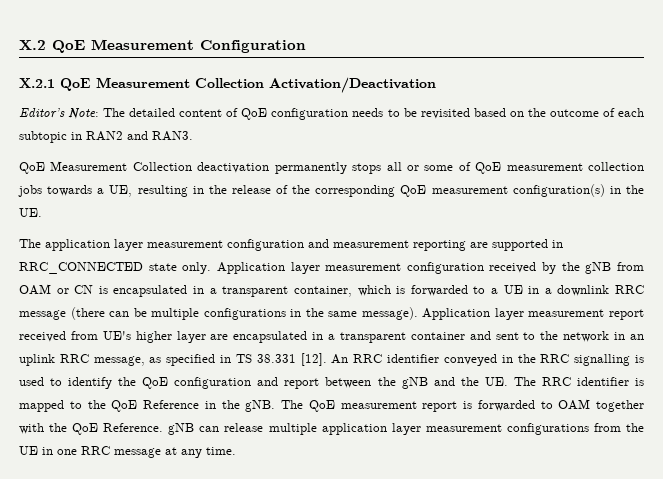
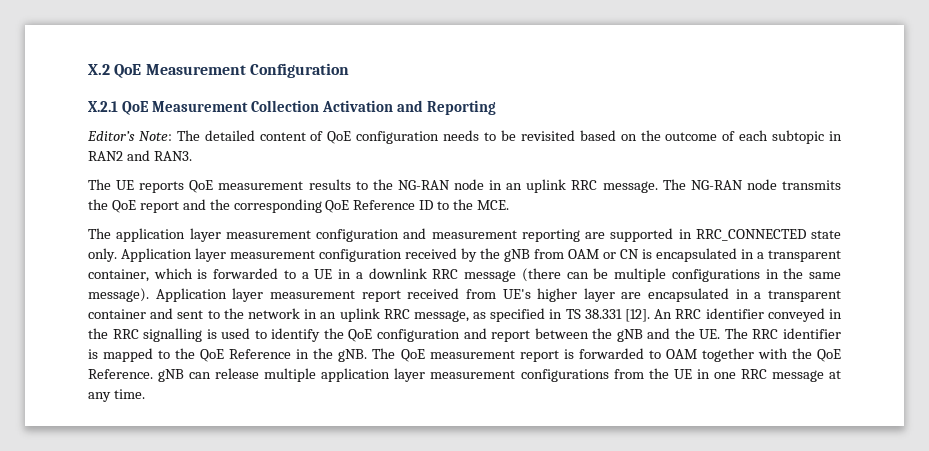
- X.2.1 QoE Measurement Collection Activation/Deactivation
+ X.2.1 QoE Measurement Collection Activation and Reporting
- QoE Measurement Collection deactivation permanently stops all or some of QoE measurement collection jobs towards a UE, resulting in the release of the corresponding QoE measurement configuration(s) in the UE.
+ The UE reports QoE measurement results to the NG-RAN node in an uplink RRC message. The NG-RAN node transmits the QoE report and the corresponding QoE Reference ID to the MCE.

